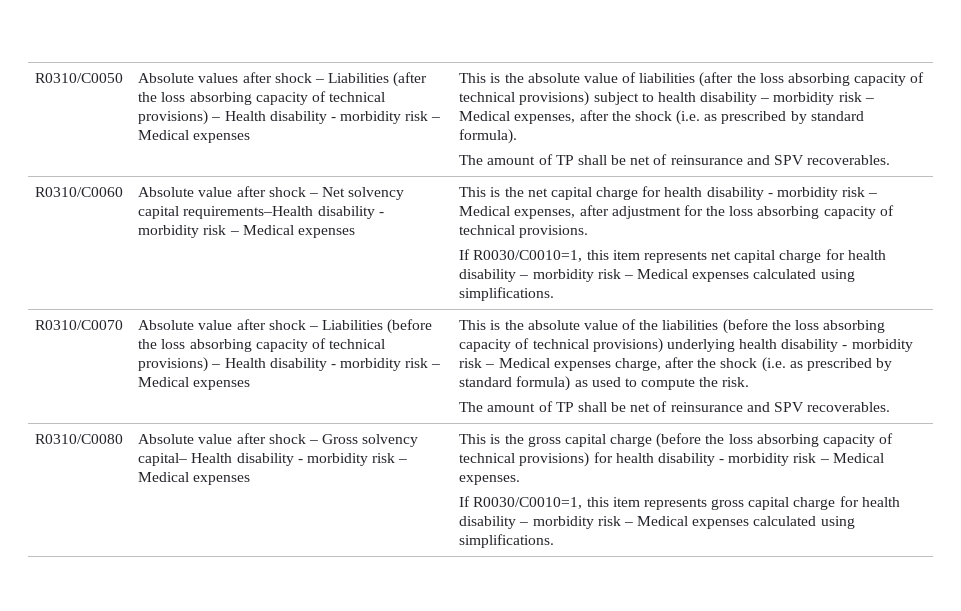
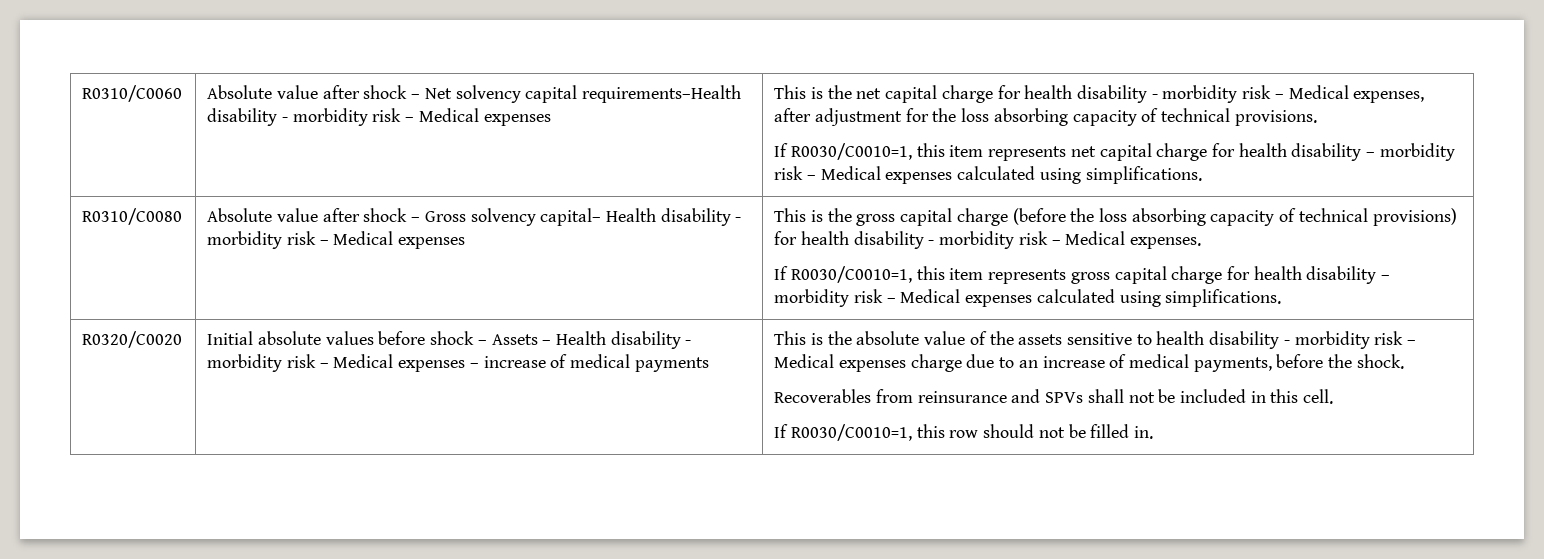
- R0310/C0050 | Absolute values after shock – Liabilities (after the loss absorbing capacity of technical provisions) – Health disability - morbidity risk – Medical expenses | This is the absolute value of liabilities (after the loss absorbing capacity of technical provisions) subject to health disability – morbidity risk – Medical expenses, after the shock (i.e. as prescribed by standard formula).
- The amount of TP shall be net of reinsurance and SPV recoverables.
- R0310/C0070 | Absolute value after shock – Liabilities (before the loss absorbing capacity of technical provisions) – Health disability - morbidity risk – Medical expenses | This is the absolute value of the liabilities (before the loss absorbing capacity of technical provisions) underlying health disability - morbidity risk – Medical expenses charge, after the shock (i.e. as prescribed by standard formula) as used to compute the risk.
- The amount of TP shall be net of reinsurance and SPV recoverables.
+ R0320/C0020 | Initial absolute values before shock – Assets – Health disability - morbidity risk – Medical expenses – increase of medical payments | This is the absolute value of the assets sensitive to health disability - morbidity risk – Medical expenses charge due to an increase of medical payments, before the shock.
+ Recoverables from reinsurance and SPVs shall not be included in this cell.
+ If R0030/C0010=1, this row should not be filled in.

